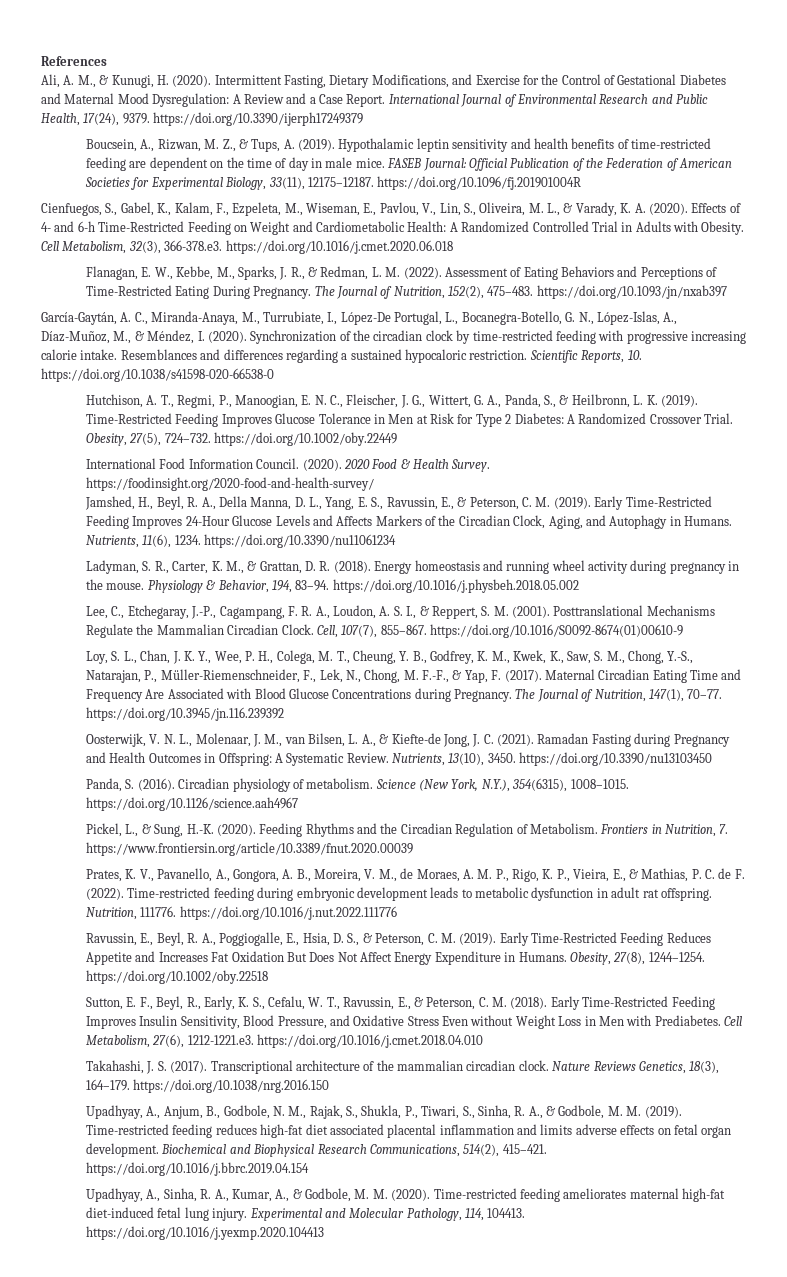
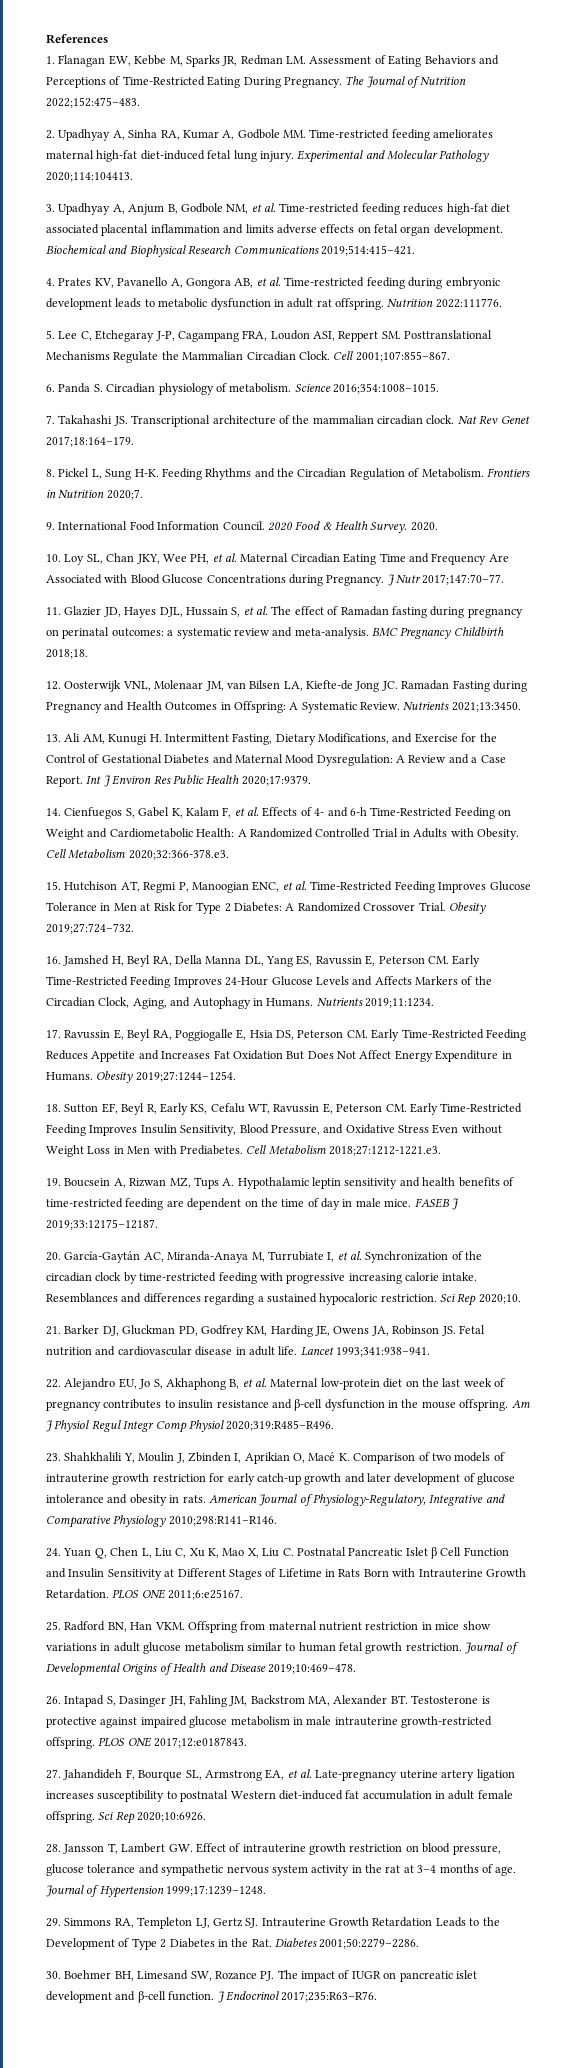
- Ali, A. M., & Kunugi, H. (2020). Intermittent Fasting, Dietary Modifications, and Exercise for the Control of Gestational Diabetes and Maternal Mood Dysregulation: A Review and a Case Report.
+ 1. Flanagan EW, Kebbe M, Sparks JR, Redman LM. Assessment of Eating Behaviors and Perceptions of Time-Restricted Eating During Pregnancy. The Journal of Nutrition 2022;152:475–483.
+ 2. Upadhyay A, Sinha RA, Kumar A, Godbole MM. Time-restricted feeding ameliorates maternal high-fat diet-induced fetal lung injury. Experimental and Molecular Pathology 2020;114:104413.
+ 3. Upadhyay A, Anjum B, Godbole NM, et al. Time-restricted feeding reduces high-fat diet associated placental inflammation and limits adverse effects on fetal organ development. Biochemical and Biophysical Research Communications 2019;514:415–421.
+ 4. Prates KV, Pavanello A, Gongora AB, et al. Time-restricted feeding during embryonic development leads to metabolic dysfunction in adult rat offspring. Nutrition 2022:111776.
+ 5. Lee C, Etchegaray J-P, Cagampang FRA, Loudon ASI, Reppert SM. Posttranslational Mechanisms Regulate the Mammalian Circadian Clock. Cell 2001;107:855–867.
+ 6. Panda S. Circadian physiology of metabolism. Science 2016;354:1008–1015.
+ 7. Takahashi JS. Transcriptional architecture of the mammalian circadian clock. Nat Rev Genet 2017;18:164–179.
+ 8. Pickel L, Sung H-K. Feeding Rhythms and the Circadian Regulation of Metabolism. Frontiers in Nutrition 2020;7.
+ 9. International Food Information Council. 2020 Food & Health Survey. 2020.
+ 10. Loy SL, Chan JKY, Wee PH, et al. Maternal Circadian Eating Time and Frequency Are Associated with Blood Glucose Concentrations during Pregnancy. J Nutr 2017;147:70–77.
+ 11. Glazier JD, Hayes DJL, Hussain S, et al. The effect of Ramadan fasting during pregnancy on perinatal outcomes: a systematic review and meta-analysis. BMC Pregnancy Childbirth 2018;18.
+ 12. Oosterwijk VNL, Molenaar JM, van Bilsen LA, Kiefte-de Jong JC. Ramadan Fasting during Pregnancy and Health Outcomes in Offspring: A Systematic Review. Nutrients 2021;13:3450.
+ 13. Ali AM, Kunugi H. Intermittent Fasting, Dietary Modifications, and Exercise for the Control of Gestational Diabetes and Maternal Mood Dysregulation: A Review and a Case Report.
- International Journal of Environmental Research and Public Health, 17(24), 9379. https://doi.org/10.3390/ijerph17249379
- Boucsein, A., Rizwan, M. Z., & Tups, A. (2019). Hypothalamic leptin sensitivity and health benefits of time-restricted feeding are dependent on the time of day in male mice. FASEB Journal: Official Publication of the Federation of American Societies for Experimental Biology, 33(11), 12175–12187. https://doi.org/10.1096/fj.201901004R
- Cienfuegos, S., Gabel, K., Kalam, F., Ezpeleta, M., Wiseman, E., Pavlou, V., Lin, S., Oliveira, M. L., & Varady, K. A. (2020). Effects of 4- and 6-h Time-Restricted Feeding on Weight and Cardiometabolic Health: A Randomized Controlled Trial in Adults with Obesity.
+ Int J Environ Res Public Health 2020;17:9379.
+ 14. Cienfuegos S, Gabel K, Kalam F, et al. Effects of 4- and 6-h Time-Restricted Feeding on Weight and Cardiometabolic Health: A Randomized Controlled Trial in Adults with Obesity.
- Cell Metabolism, 32(3), 366-378.e3. https://doi.org/10.1016/j.cmet.2020.06.018
- Flanagan, E. W., Kebbe, M., Sparks, J. R., & Redman, L. M. (2022). Assessment of Eating Behaviors and Perceptions of Time-Restricted Eating During Pregnancy. The Journal of Nutrition, 152(2), 475–483. https://doi.org/10.1093/jn/nxab397
- García-Gaytán, A. C., Miranda-Anaya, M., Turrubiate, I., López-De Portugal, L., Bocanegra-Botello, G. N., López-Islas, A., Díaz-Muñoz, M., & Méndez, I. (2020). Synchronization of the circadian clock by time-restricted feeding with progressive increasing calorie intake.
+ Cell Metabolism 2020;32:366-378.e3.
+ 15. Hutchison AT, Regmi P, Manoogian ENC, et al. Time-Restricted Feeding Improves Glucose Tolerance in Men at Risk for Type 2 Diabetes: A Randomized Crossover Trial. Obesity 2019;27:724–732.
+ 16. Jamshed H, Beyl RA, Della Manna DL, Yang ES, Ravussin E, Peterson CM. Early Time-Restricted Feeding Improves 24-Hour Glucose Levels and Affects Markers of the Circadian Clock, Aging, and Autophagy in Humans. Nutrients 2019;11:1234.
+ 17. Ravussin E, Beyl RA, Poggiogalle E, Hsia DS, Peterson CM. Early Time-Restricted Feeding Reduces Appetite and Increases Fat Oxidation But Does Not Affect Energy Expenditure in Humans. Obesity 2019;27:1244–1254.
+ 18. Sutton EF, Beyl R, Early KS, Cefalu WT, Ravussin E, Peterson CM. Early Time-Restricted Feeding Improves Insulin Sensitivity, Blood Pressure, and Oxidative Stress Even without Weight Loss in Men with Prediabetes. Cell Metabolism 2018;27:1212-1221.e3.
+ 19. Boucsein A, Rizwan MZ, Tups A. Hypothalamic leptin sensitivity and health benefits of time-restricted feeding are dependent on the time of day in male mice. FASEB J 2019;33:12175–12187.
+ 20. García-Gaytán AC, Miranda-Anaya M, Turrubiate I, et al. Synchronization of the circadian clock by time-restricted feeding with progressive increasing calorie intake.
- Scientific Reports, 10. https://doi.org/10.1038/s41598-020-66538-0
- Hutchison, A. T., Regmi, P., Manoogian, E. N. C., Fleischer, J. G., Wittert, G. A., Panda, S., & Heilbronn, L. K. (2019). Time-Restricted Feeding Improves Glucose Tolerance in Men at Risk for Type 2 Diabetes: A Randomized Crossover Trial. Obesity, 27(5), 724–732. https://doi.org/10.1002/oby.22449
- International Food Information Council. (2020). 2020 Food & Health Survey. https://foodinsight.org/2020-food-and-health-survey/
- Jamshed, H., Beyl, R. A., Della Manna, D. L., Yang, E. S., Ravussin, E., & Peterson, C. M. (2019). Early Time-Restricted Feeding Improves 24-Hour Glucose Levels and Affects Markers of the Circadian Clock, Aging, and Autophagy in Humans. Nutrients, 11(6), 1234. https://doi.org/10.3390/nu11061234
- Ladyman, S. R., Carter, K. M., & Grattan, D. R. (2018). Energy homeostasis and running wheel activity during pregnancy in the mouse. Physiology & Behavior, 194, 83–94. https://doi.org/10.1016/j.physbeh.2018.05.002
- Lee, C., Etchegaray, J.-P., Cagampang, F. R. A., Loudon, A. S. I., & Reppert, S. M. (2001). Posttranslational Mechanisms Regulate the Mammalian Circadian Clock. Cell, 107(7), 855–867. https://doi.org/10.1016/S0092-8674(01)00610-9
- Loy, S. L., Chan, J. K. Y., Wee, P. H., Colega, M. T., Cheung, Y. B., Godfrey, K. M., Kwek, K., Saw, S. M., Chong, Y.-S., Natarajan, P., Müller-Riemenschneider, F., Lek, N., Chong, M. F.-F., & Yap, F. (2017). Maternal Circadian Eating Time and Frequency Are Associated with Blood Glucose Concentrations during Pregnancy. The Journal of Nutrition, 147(1), 70–77. https://doi.org/10.3945/jn.116.239392
- Oosterwijk, V. N. L., Molenaar, J. M., van Bilsen, L. A., & Kiefte-de Jong, J. C. (2021). Ramadan Fasting during Pregnancy and Health Outcomes in Offspring: A Systematic Review. Nutrients, 13(10), 3450. https://doi.org/10.3390/nu13103450
- Panda, S. (2016). Circadian physiology of metabolism. Science (New York, N.Y.), 354(6315), 1008–1015. https://doi.org/10.1126/science.aah4967
- Pickel, L., & Sung, H.-K. (2020). Feeding Rhythms and the Circadian Regulation of Metabolism. Frontiers in Nutrition, 7. https://www.frontiersin.org/article/10.3389/fnut.2020.00039
- Prates, K. V., Pavanello, A., Gongora, A. B., Moreira, V. M., de Moraes, A. M. P., Rigo, K. P., Vieira, E., & Mathias, P. C. de F. (2022). Time-restricted feeding during embryonic development leads to metabolic dysfunction in adult rat offspring. Nutrition, 111776. https://doi.org/10.1016/j.nut.2022.111776
- Ravussin, E., Beyl, R. A., Poggiogalle, E., Hsia, D. S., & Peterson, C. M. (2019). Early Time-Restricted Feeding Reduces Appetite and Increases Fat Oxidation But Does Not Affect Energy Expenditure in Humans. Obesity, 27(8), 1244–1254. https://doi.org/10.1002/oby.22518
- Sutton, E. F., Beyl, R., Early, K. S., Cefalu, W. T., Ravussin, E., & Peterson, C. M. (2018). Early Time-Restricted Feeding Improves Insulin Sensitivity, Blood Pressure, and Oxidative Stress Even without Weight Loss in Men with Prediabetes. Cell Metabolism, 27(6), 1212-1221.e3. https://doi.org/10.1016/j.cmet.2018.04.010
- Takahashi, J. S. (2017). Transcriptional architecture of the mammalian circadian clock. Nature Reviews Genetics, 18(3), 164–179. https://doi.org/10.1038/nrg.2016.150
- Upadhyay, A., Anjum, B., Godbole, N. M., Rajak, S., Shukla, P., Tiwari, S., Sinha, R. A., & Godbole, M. M. (2019). Time-restricted feeding reduces high-fat diet associated placental inflammation and limits adverse effects on fetal organ development. Biochemical and Biophysical Research Communications, 514(2), 415–421. https://doi.org/10.1016/j.bbrc.2019.04.154
- Upadhyay, A., Sinha, R. A., Kumar, A., & Godbole, M. M. (2020). Time-restricted feeding ameliorates maternal high-fat diet-induced fetal lung injury. Experimental and Molecular Pathology, 114, 104413. https://doi.org/10.1016/j.yexmp.2020.104413
+ Sci Rep 2020;10.
+ 21. Barker DJ, Gluckman PD, Godfrey KM, Harding JE, Owens JA, Robinson JS. Fetal nutrition and cardiovascular disease in adult life. Lancet 1993;341:938–941.
+ 22. Alejandro EU, Jo S, Akhaphong B, et al. Maternal low-protein diet on the last week of pregnancy contributes to insulin resistance and β-cell dysfunction in the mouse offspring. Am J Physiol Regul Integr Comp Physiol 2020;319:R485–R496.
+ 23. Shahkhalili Y, Moulin J, Zbinden I, Aprikian O, Macé K. Comparison of two models of intrauterine growth restriction for early catch-up growth and later development of glucose intolerance and obesity in rats. American Journal of Physiology-Regulatory, Integrative and Comparative Physiology 2010;298:R141–R146.
+ 24. Yuan Q, Chen L, Liu C, Xu K, Mao X, Liu C. Postnatal Pancreatic Islet β Cell Function and Insulin Sensitivity at Different Stages of Lifetime in Rats Born with Intrauterine Growth Retardation. PLOS ONE 2011;6:e25167.
+ 25. Radford BN, Han VKM. Offspring from maternal nutrient restriction in mice show variations in adult glucose metabolism similar to human fetal growth restriction. Journal of Developmental Origins of Health and Disease 2019;10:469–478.
+ 26. Intapad S, Dasinger JH, Fahling JM, Backstrom MA, Alexander BT. Testosterone is protective against impaired glucose metabolism in male intrauterine growth-restricted offspring. PLOS ONE 2017;12:e0187843.
+ 27. Jahandideh F, Bourque SL, Armstrong EA, et al. Late-pregnancy uterine artery ligation increases susceptibility to postnatal Western diet-induced fat accumulation in adult female offspring. Sci Rep 2020;10:6926.
+ 28. Jansson T, Lambert GW. Effect of intrauterine growth restriction on blood pressure, glucose tolerance and sympathetic nervous system activity in the rat at 3–4 months of age. Journal of Hypertension 1999;17:1239–1248.
+ 29. Simmons RA, Templeton LJ, Gertz SJ. Intrauterine Growth Retardation Leads to the Development of Type 2 Diabetes in the Rat. Diabetes 2001;50:2279–2286.
+ 30. Boehmer BH, Limesand SW, Rozance PJ. The impact of IUGR on pancreatic islet development and β-cell function. J Endocrinol 2017;235:R63–R76.

